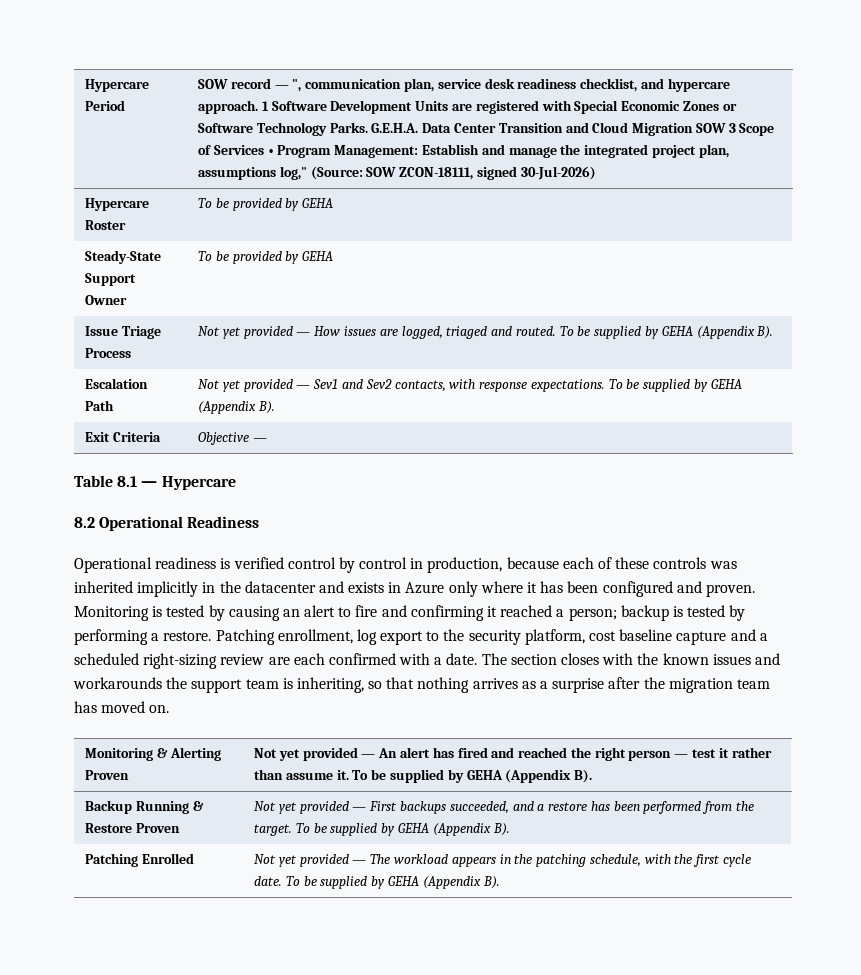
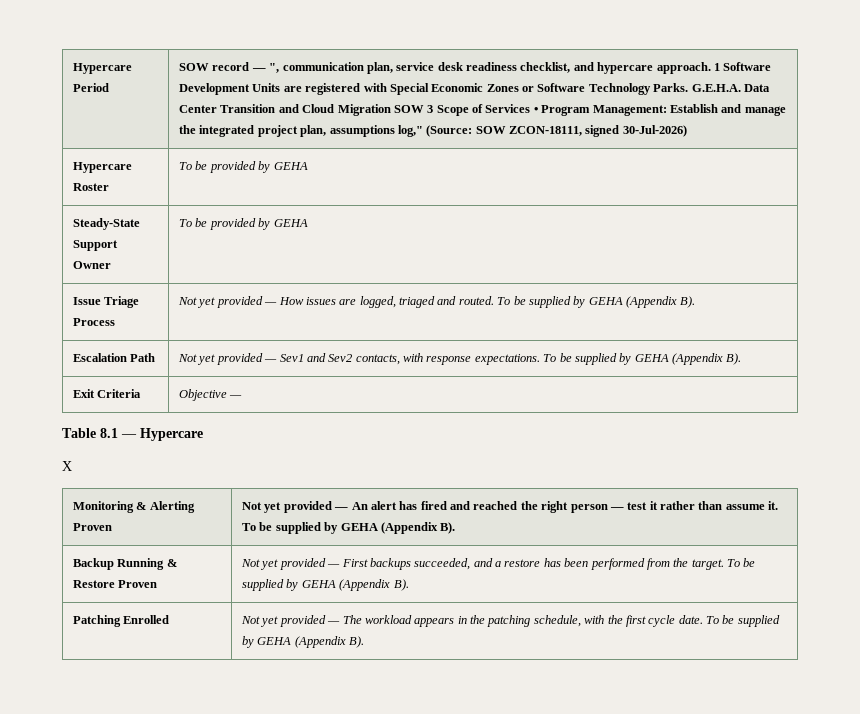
- 8.2 Operational Readiness
- Operational readiness is verified control by control in production, because each of these controls was inherited implicitly in the datacenter and exists in Azure only where it has been configured and proven. Monitoring is tested by causing an alert to fire and confirming it reached a person; backup is tested by performing a restore. Patching enrollment, log export to the security platform, cost baseline capture and a scheduled right-sizing review are each confirmed with a date. The section closes with the known issues and workarounds the support team is inheriting, so that nothing arrives as a surprise after the migration team has moved on.
+ X

